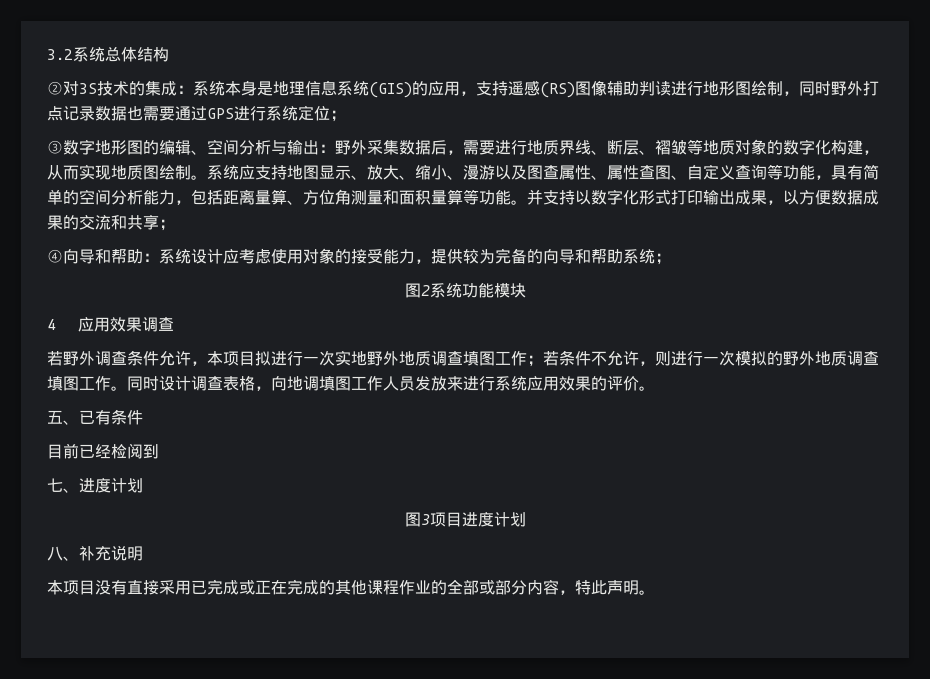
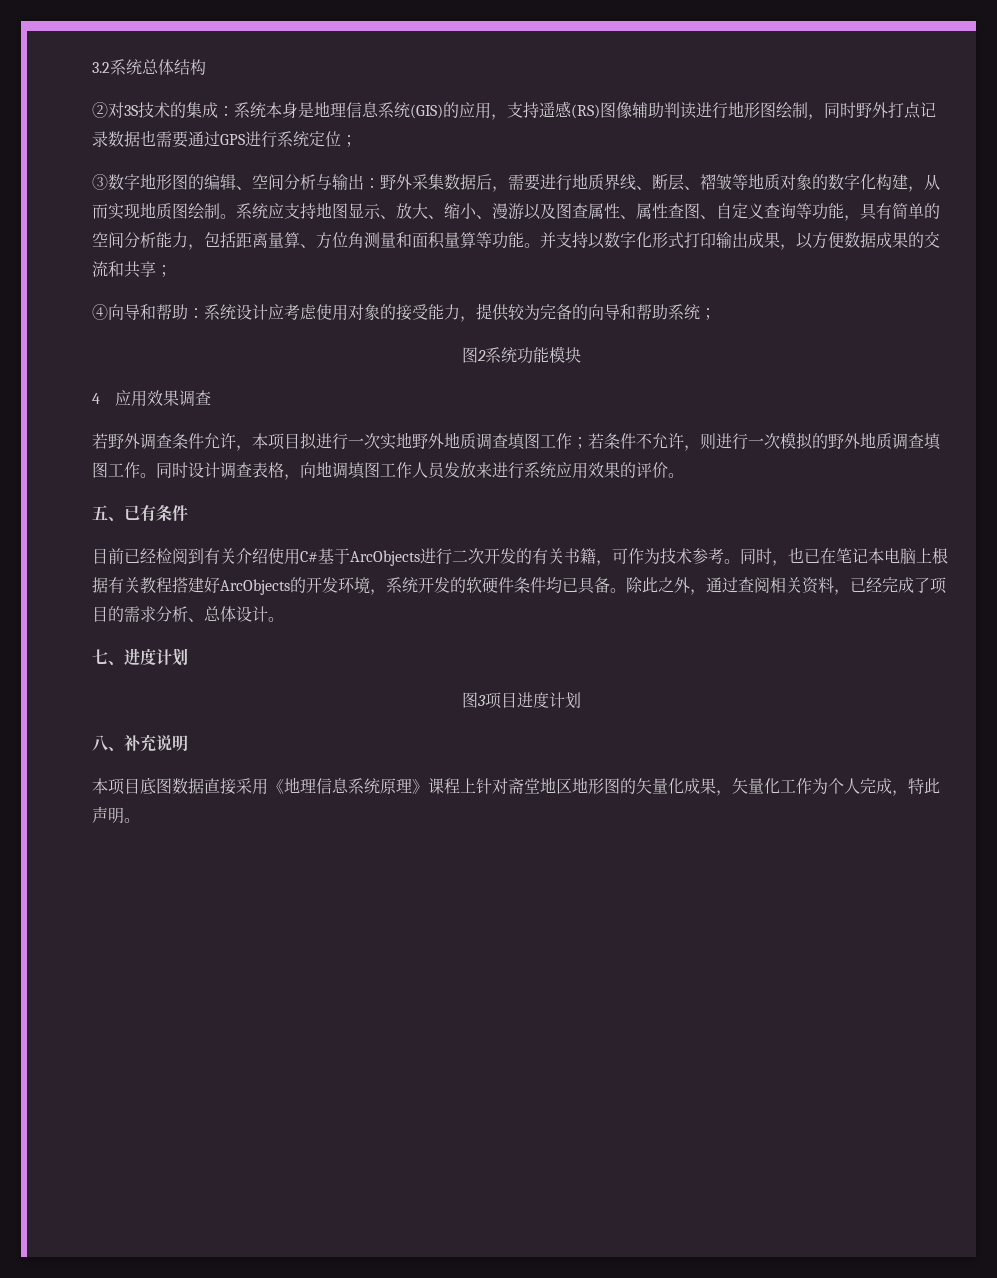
- 目前已经检阅到
+ 目前已经检阅到有关介绍使用C#基于ArcObjects进行二次开发的有关书籍，可作为技术参考。同时，也已在笔记本电脑上根据有关教程搭建好ArcObjects的开发环境，系统开发的软硬件条件均已具备。除此之外，通过查阅相关资料，已经完成了项目的需求分析、总体设计。
- 本项目没有直接采用已完成或正在完成的其他课程作业的全部或部分内容，特此声明。
+ 本项目底图数据直接采用《地理信息系统原理》课程上针对斋堂地区地形图的矢量化成果，矢量化工作为个人完成，特此声明。

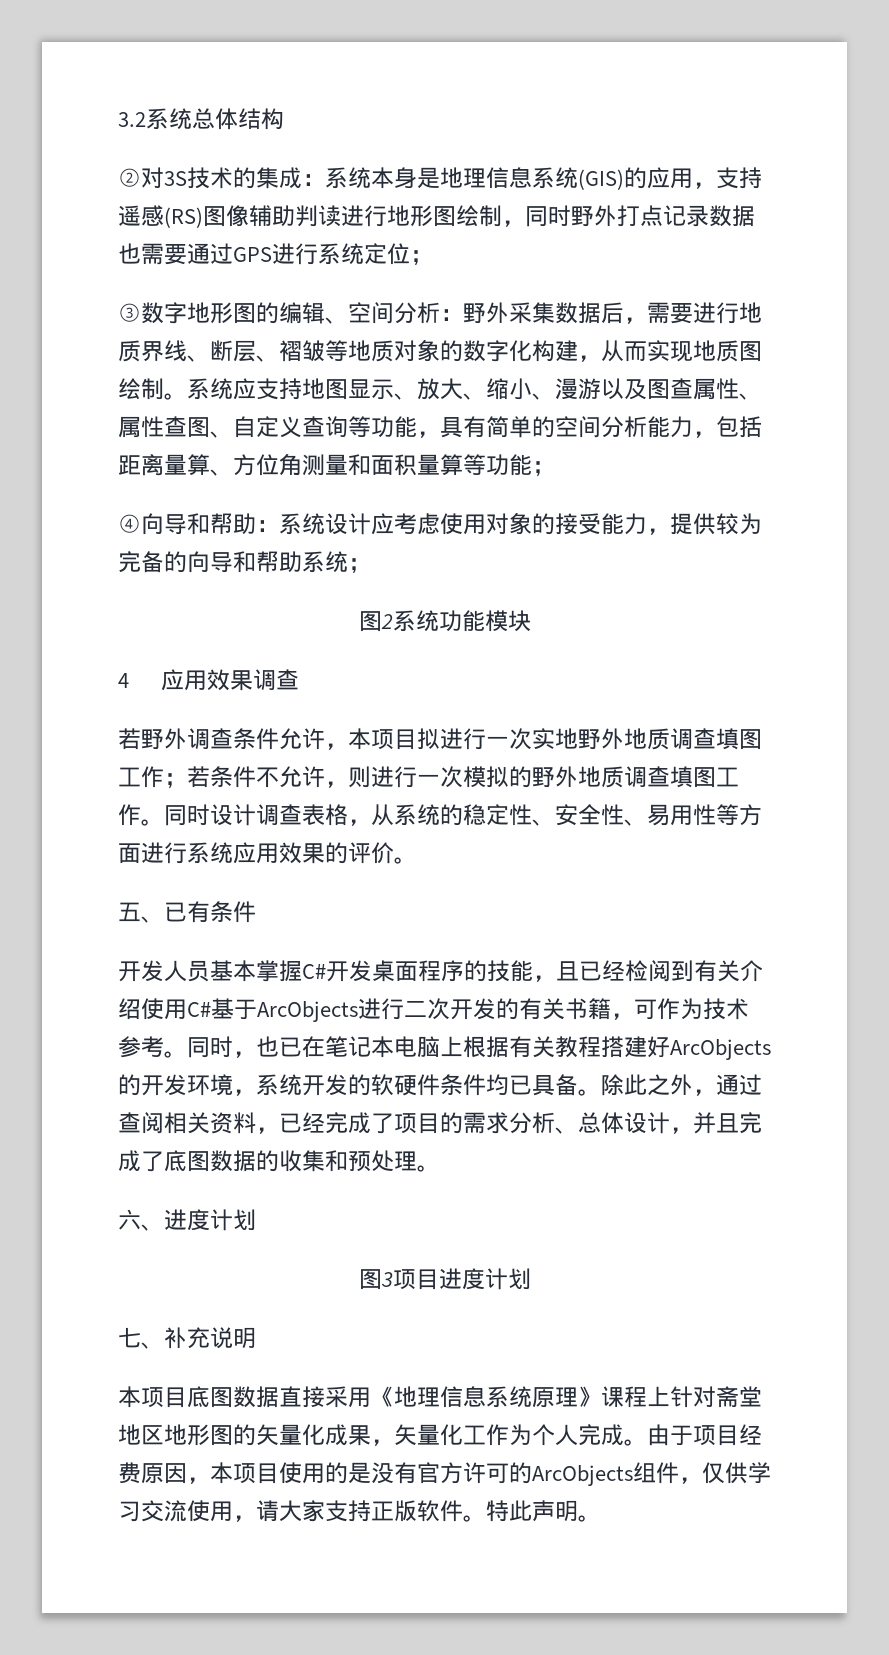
- ③数字地形图的编辑、空间分析与输出：野外采集数据后，需要进行地质界线、断层、褶皱等地质对象的数字化构建，从而实现地质图绘制。
+ ③数字地形图的编辑、空间分析：野外采集数据后，需要进行地质界线、断层、褶皱等地质对象的数字化构建，从而实现地质图绘制。
- 系统应支持地图显示、放大、缩小、漫游以及图查属性、属性查图、自定义查询等功能，具有简单的空间分析能力，包括距离量算、方位角测量和面积量算等功能。并支持以数字化形式打印输出成果，以方便数据成果的交流和共享；
+ 系统应支持地图显示、放大、缩小、漫游以及图查属性、属性查图、自定义查询等功能，具有简单的空间分析能力，包括距离量算、方位角测量和面积量算等功能；
- 同时设计调查表格，向地调填图工作人员发放来进行系统应用效果的评价。
+ 同时设计调查表格，从系统的稳定性、安全性、易用性等方面进行系统应用效果的评价。
- 目前已经检阅到有关介绍使用C#基于ArcObjects进行二次开发的有关书籍，可作为技术参考。
+ 开发人员基本掌握C#开发桌面程序的技能，且已经检阅到有关介绍使用C#基于ArcObjects进行二次开发的有关书籍，可作为技术参考。
- 除此之外，通过查阅相关资料，已经完成了项目的需求分析、总体设计。
- 七、进度计划
+ 除此之外，通过查阅相关资料，已经完成了项目的需求分析、总体设计，并且完成了底图数据的收集和预处理。
+ 六、进度计划
- 八、补充说明
+ 七、补充说明
- 本项目底图数据直接采用《地理信息系统原理》课程上针对斋堂地区地形图的矢量化成果，矢量化工作为个人完成，特此声明。
+ 本项目底图数据直接采用《地理信息系统原理》课程上针对斋堂地区地形图的矢量化成果，矢量化工作为个人完成。由于项目经费原因，本项目使用的是没有官方许可的ArcObjects组件，仅供学习交流使用，请大家支持正版软件。特此声明。

